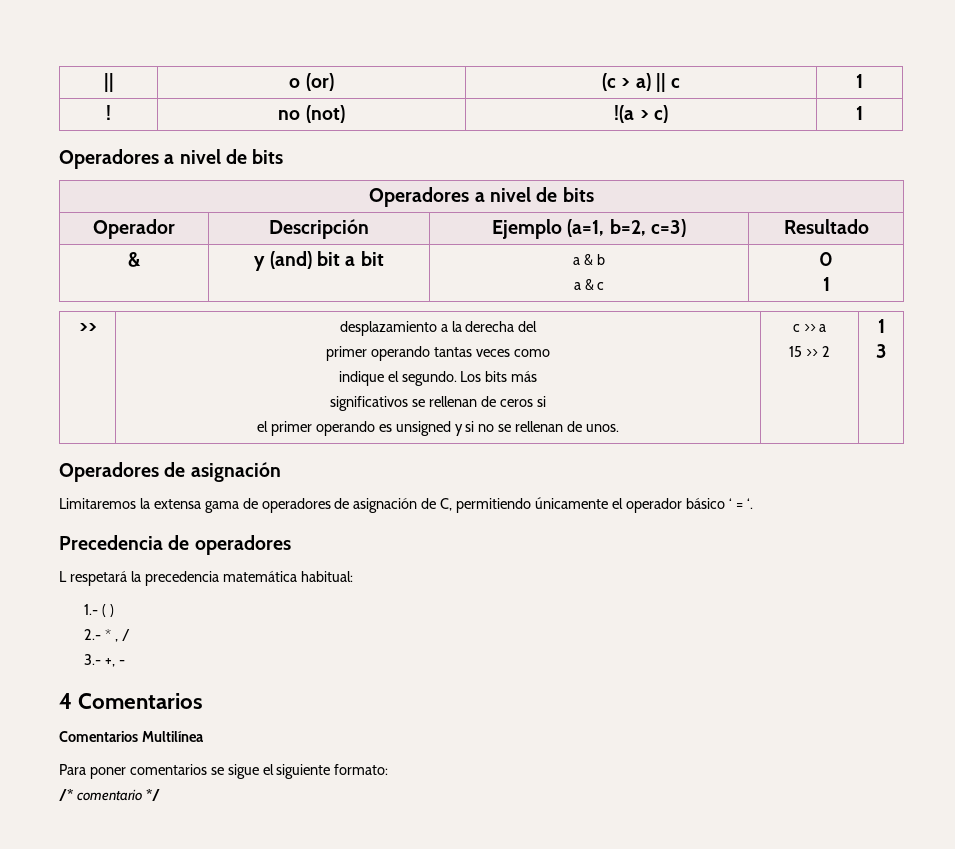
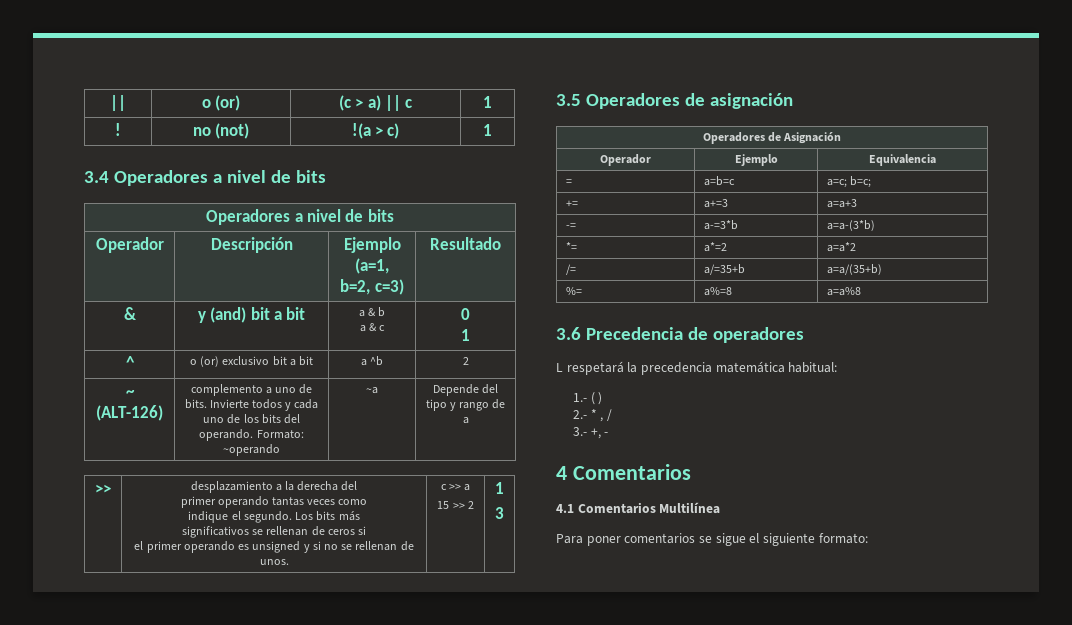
  ! | no (not) | !(a > c) | 1
- Operadores a nivel de bits
+ 3.4 Operadores a nivel de bits
+ ^ | o (or) exclusivo bit a bit | a ^b | 2
+ ~ (ALT-126) | complemento a uno de bits. Invierte todos y cada uno de los bits del operando. Formato: ~operando | ~a | Depende del tipo y rango de a
- Operadores de asignación
+ 3.5 Operadores de asignación
- Limitaremos la extensa gama de operadores de asignación de C, permitiendo únicamente el operador básico ‘ = ‘.
- Precedencia de operadores
+ Operadores de Asignación
+ Operador | Ejemplo | Equivalencia
+ = | a=b=c | a=c; b=c;
+ += | a+=3 | a=a+3
+ -= | a-=3*b | a=a-(3*b)
+ *= | a*=2 | a=a*2
+ /= | a/=35+b | a=a/(35+b)
+ %= | a%=8 | a=a%8
+ 3.6 Precedencia de operadores
- Comentarios Multilínea
+ 4.1 Comentarios Multilínea
- /* comentario */

